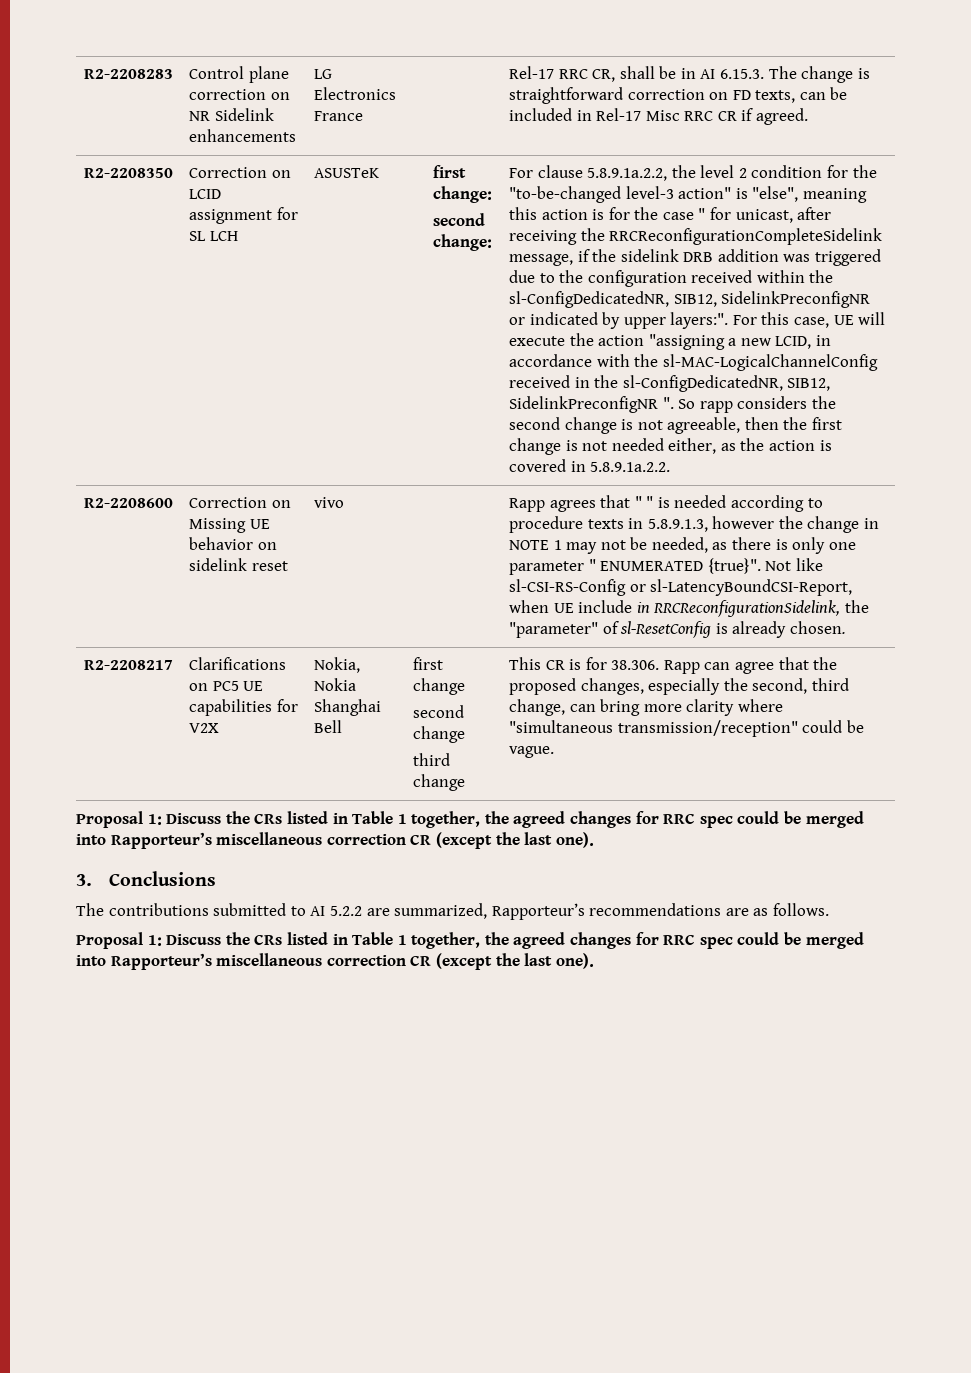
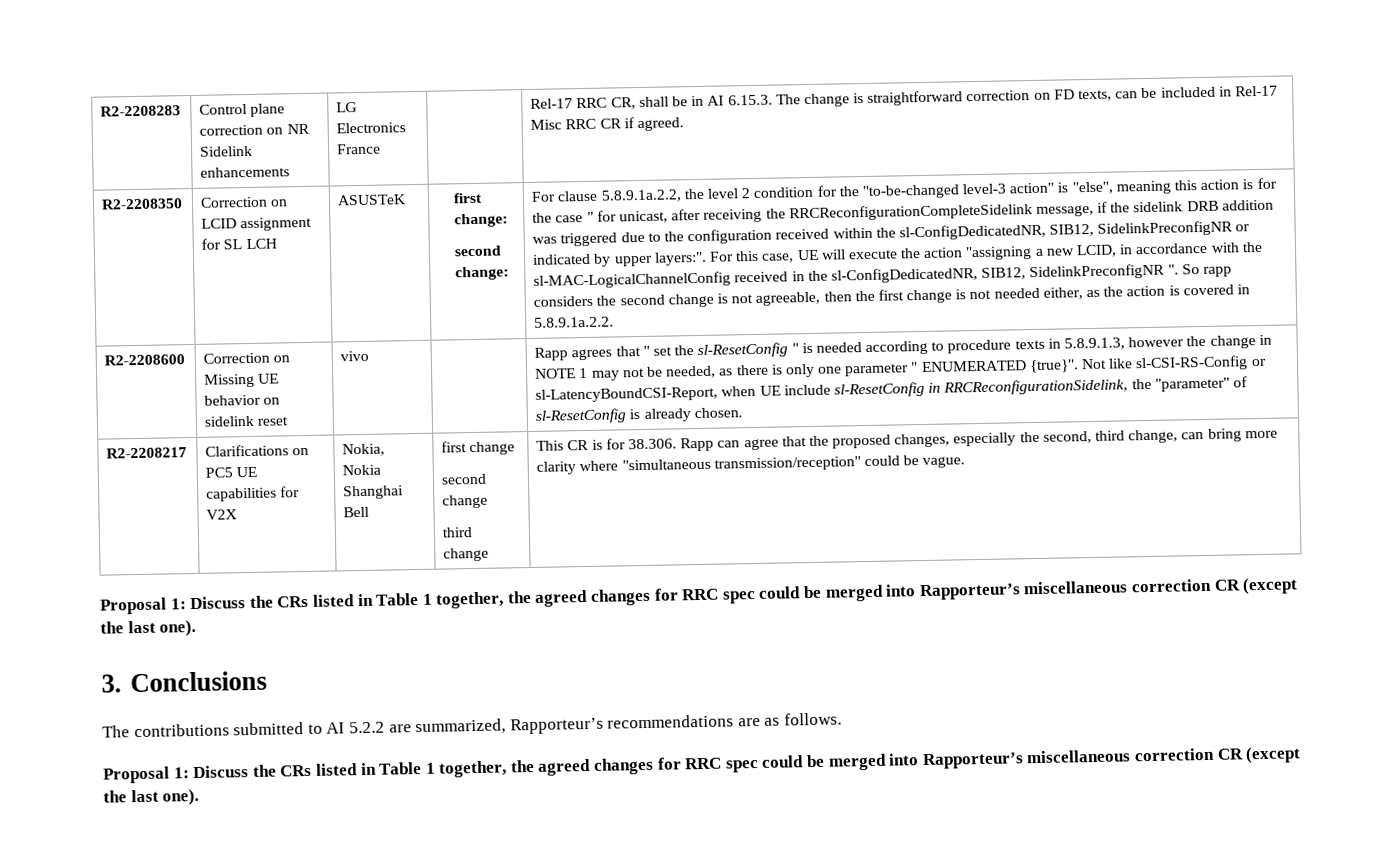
- Rapp agrees that " " is needed according to procedure texts in 5.8.9.1.3, however the change in NOTE 1 may not be needed, as there is only one parameter " ENUMERATED {true}".
+ Rapp agrees that " set the sl-ResetConfig " is needed according to procedure texts in 5.8.9.1.3, however the change in NOTE 1 may not be needed, as there is only one parameter " ENUMERATED {true}".
- Not like sl-CSI-RS-Config or sl-LatencyBoundCSI-Report, when UE include in RRCReconfigurationSidelink, the "parameter" of sl-ResetConfig is already chosen.
+ Not like sl-CSI-RS-Config or sl-LatencyBoundCSI-Report, when UE include sl-ResetConfig in RRCReconfigurationSidelink, the "parameter" of sl-ResetConfig is already chosen.

